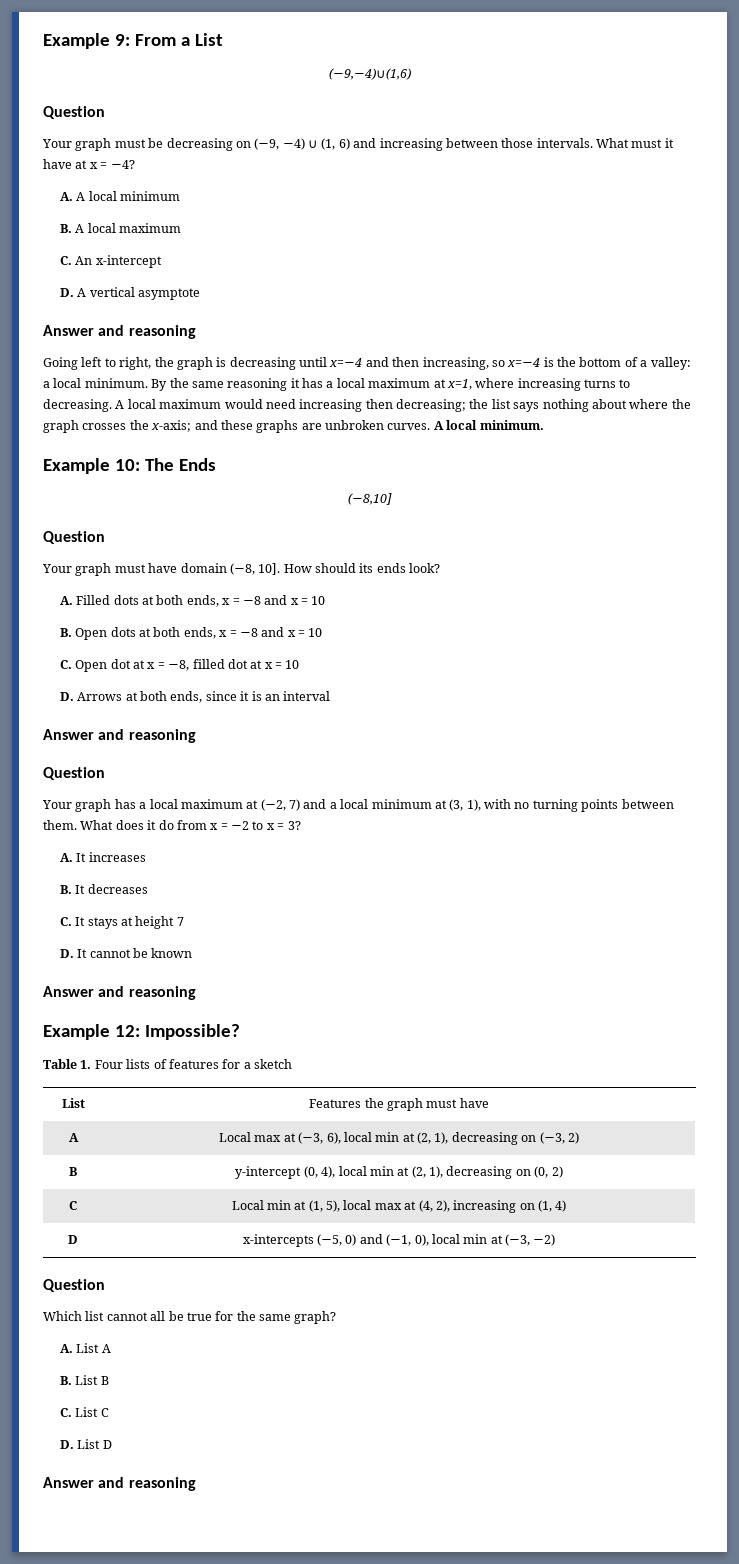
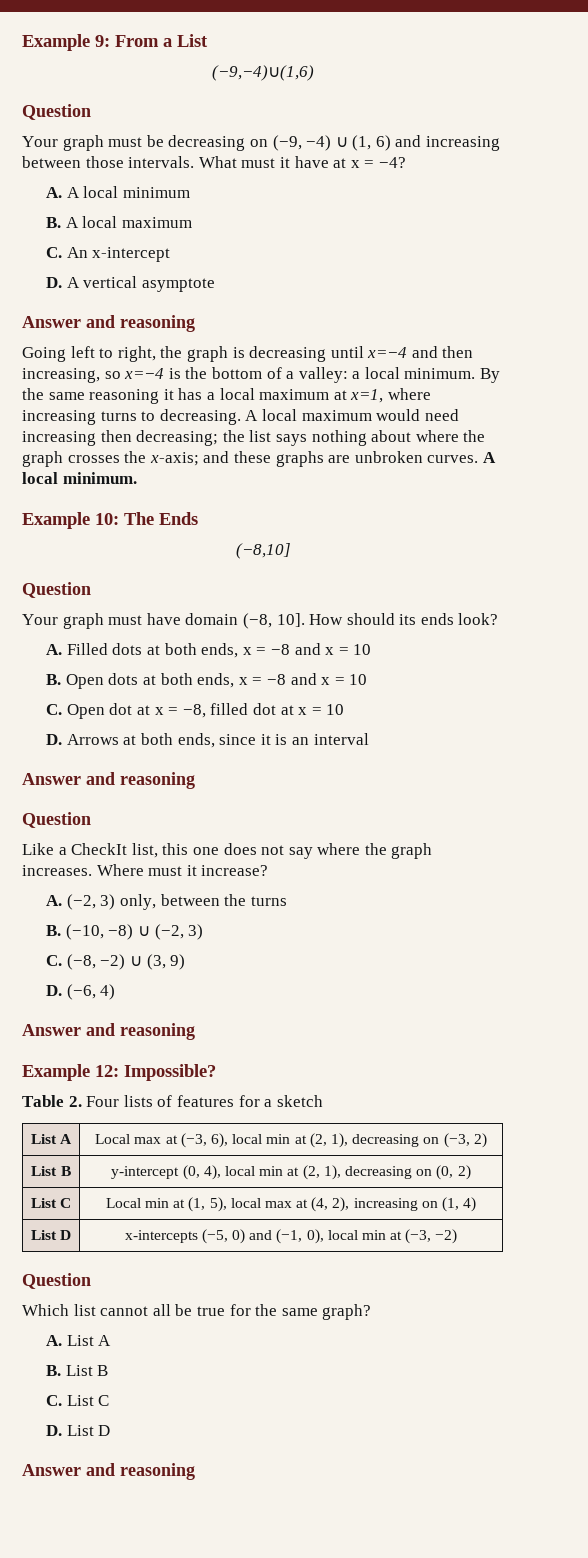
- Your graph has a local maximum at (−2, 7) and a local minimum at (3, 1), with no turning points between them. What does it do from x = −2 to x = 3?
- A. It increases
- B. It decreases
- C. It stays at height 7
- D. It cannot be known
+ Like a CheckIt list, this one does not say where the graph increases. Where must it increase?
+ A. (−2, 3) only, between the turns
+ B. (−10, −8) ∪ (−2, 3)
+ C. (−8, −2) ∪ (3, 9)
+ D. (−6, 4)
- Table 1. Four lists of features for a sketch
+ Table 2. Four lists of features for a sketch
- List | Features the graph must have
- A | Local max at (−3, 6), local min at (2, 1), decreasing on (−3, 2)
+ List A | Local max at (−3, 6), local min at (2, 1), decreasing on (−3, 2)
- B | y-intercept (0, 4), local min at (2, 1), decreasing on (0, 2)
+ List B | y-intercept (0, 4), local min at (2, 1), decreasing on (0, 2)
- C | Local min at (1, 5), local max at (4, 2), increasing on (1, 4)
+ List C | Local min at (1, 5), local max at (4, 2), increasing on (1, 4)
- D | x-intercepts (−5, 0) and (−1, 0), local min at (−3, −2)
+ List D | x-intercepts (−5, 0) and (−1, 0), local min at (−3, −2)

